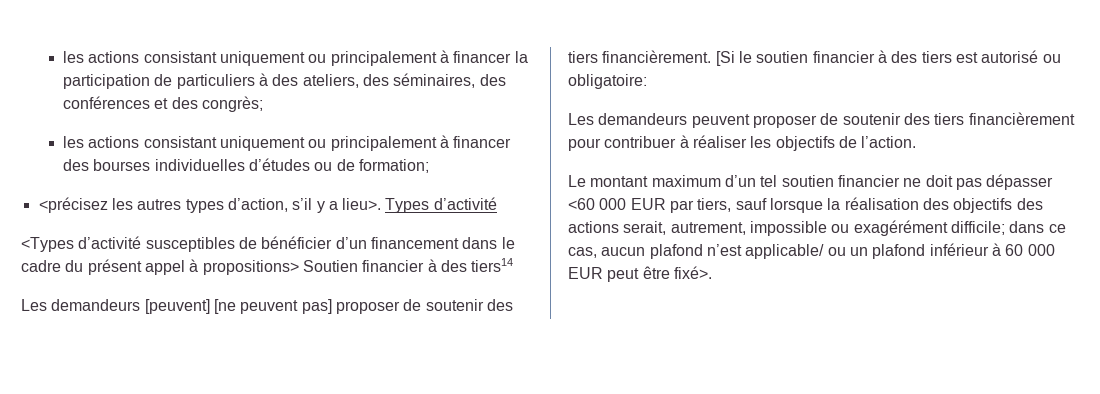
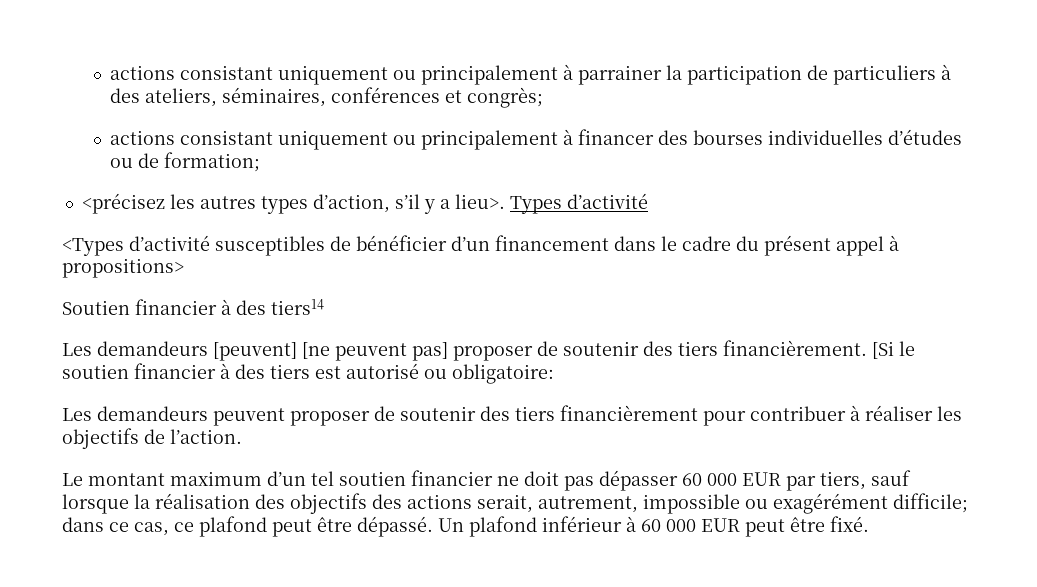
- les actions consistant uniquement ou principalement à financer la participation de particuliers à des ateliers, des séminaires, des conférences et des congrès;
+ actions consistant uniquement ou principalement à parrainer la participation de particuliers à des ateliers, séminaires, conférences et congrès;
- les actions consistant uniquement ou principalement à financer des bourses individuelles d’études ou de formation;
+ actions consistant uniquement ou principalement à financer des bourses individuelles d’études ou de formation;
- <Types d’activité susceptibles de bénéficier d’un financement dans le cadre du présent appel à propositions> Soutien financier à des tiers14
+ <Types d’activité susceptibles de bénéficier d’un financement dans le cadre du présent appel à propositions>
+ Soutien financier à des tiers14
- Le montant maximum d’un tel soutien financier ne doit pas dépasser <60 000 EUR par tiers, sauf lorsque la réalisation des objectifs des actions serait, autrement, impossible ou exagérément difficile; dans ce cas, aucun plafond n’est applicable/ ou un plafond inférieur à 60 000 EUR peut être fixé>.
+ Le montant maximum d’un tel soutien financier ne doit pas dépasser 60 000 EUR par tiers, sauf lorsque la réalisation des objectifs des actions serait, autrement, impossible ou exagérément difficile; dans ce cas, ce plafond peut être dépassé. Un plafond inférieur à 60 000 EUR peut être fixé.

